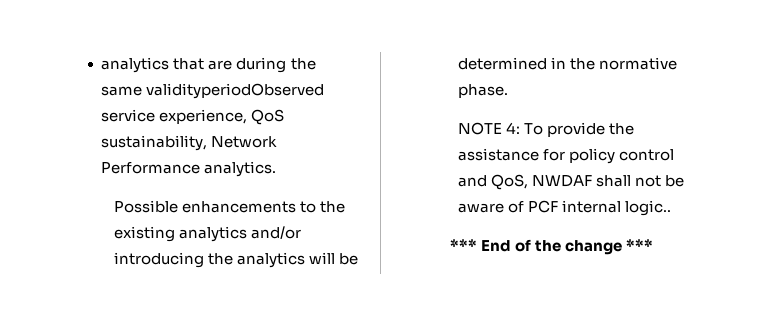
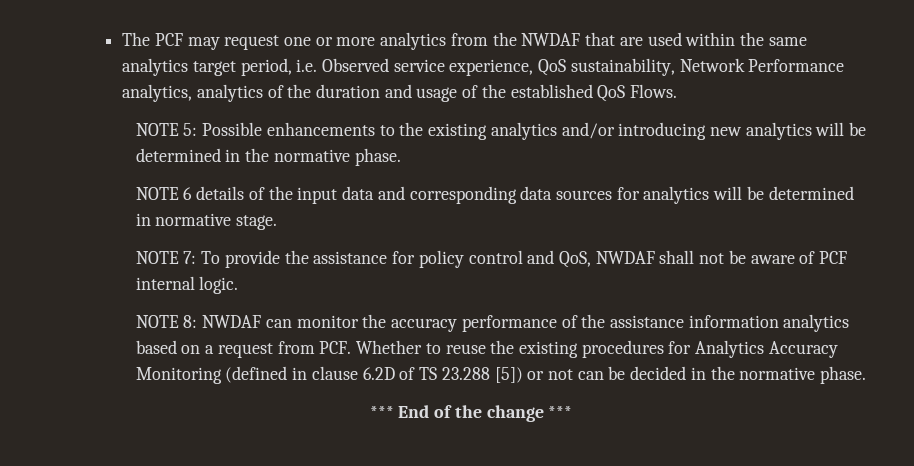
- analytics that are during the same validityperiodObserved service experience, QoS sustainability, Network Performance analytics.
- Possible enhancements to the existing analytics and/or introducing the analytics will be determined in the normative phase.
+ The PCF may request one or more analytics from the NWDAF that are used within the same analytics target period, i.e. Observed service experience, QoS sustainability, Network Performance analytics, analytics of the duration and usage of the established QoS Flows.
+ NOTE 5: Possible enhancements to the existing analytics and/or introducing new analytics will be determined in the normative phase.
- NOTE 4: To provide the assistance for policy control and QoS, NWDAF shall not be aware of PCF internal logic..
+ NOTE 6 details of the input data and corresponding data sources for analytics will be determined in normative stage.
+ NOTE 7: To provide the assistance for policy control and QoS, NWDAF shall not be aware of PCF internal logic.
+ NOTE 8: NWDAF can monitor the accuracy performance of the assistance information analytics based on a request from PCF. Whether to reuse the existing procedures for Analytics Accuracy Monitoring (defined in clause 6.2D of TS 23.288 [5]) or not can be decided in the normative phase.

